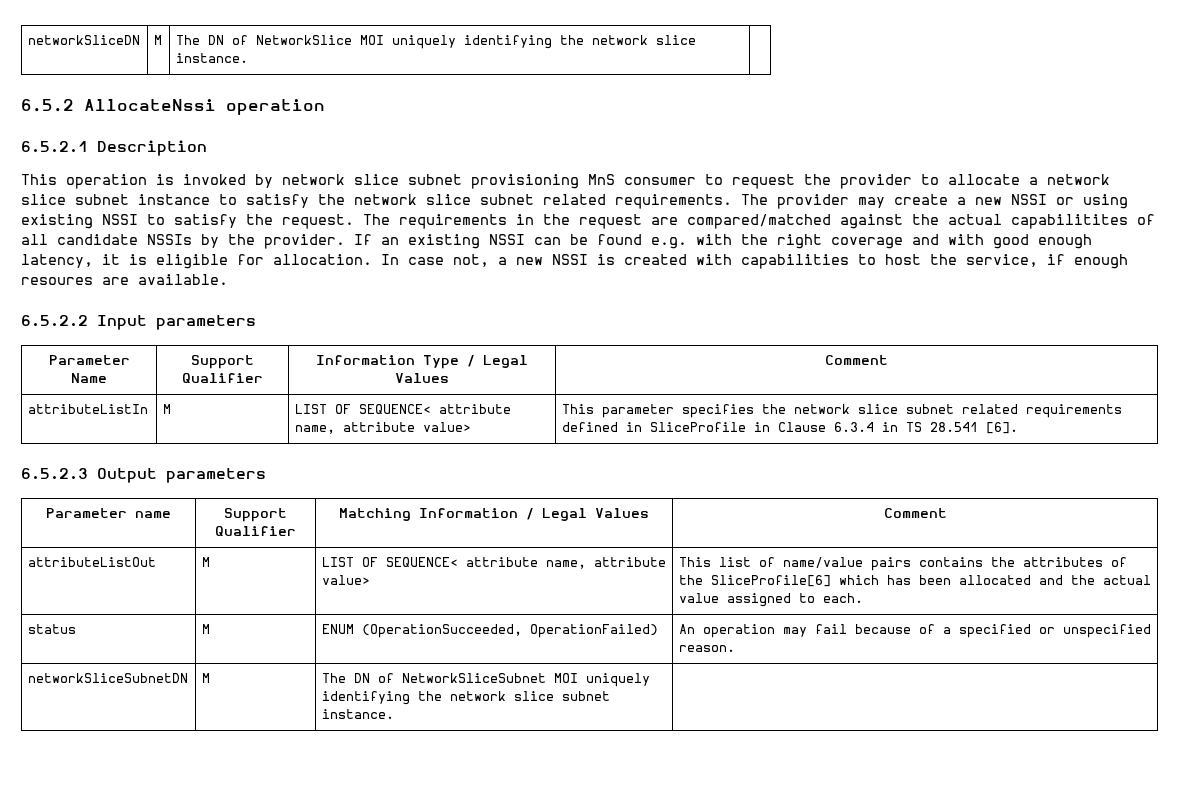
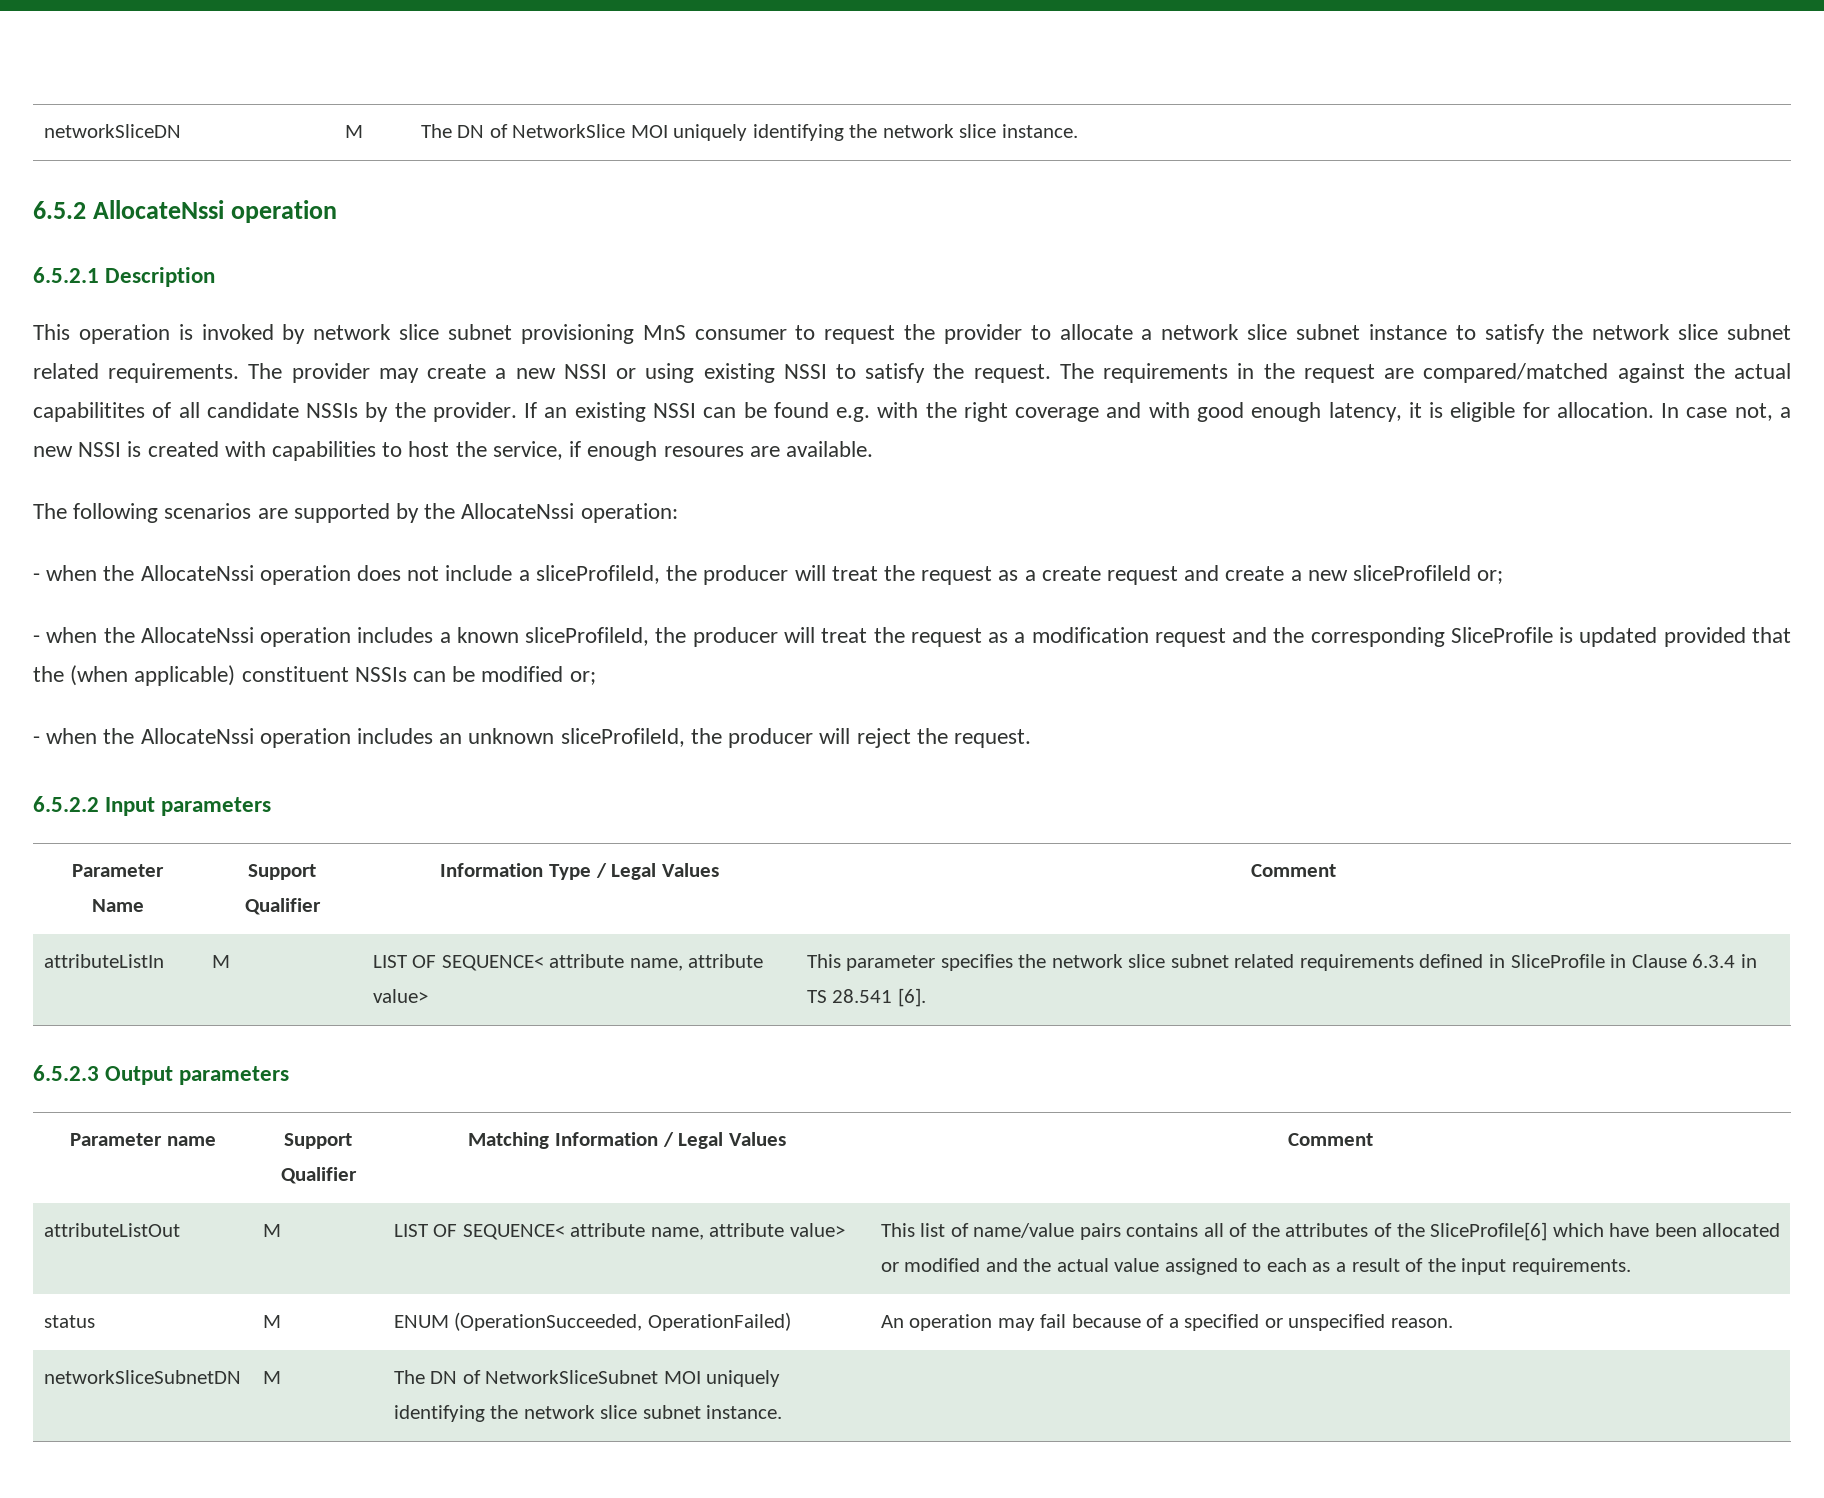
+ The following scenarios are supported by the AllocateNssi operation:
+ - when the AllocateNssi operation does not include a sliceProfileId, the producer will treat the request as a create request and create a new sliceProfileId or;
+ - when the AllocateNssi operation includes a known sliceProfileId, the producer will treat the request as a modification request and the corresponding SliceProfile is updated provided that the (when applicable) constituent NSSIs can be modified or;
+ - when the AllocateNssi operation includes an unknown sliceProfileId, the producer will reject the request.
- This list of name/value pairs contains the attributes of the SliceProfile[6] which has been allocated and the actual value assigned to each.
+ This list of name/value pairs contains all of the attributes of the SliceProfile[6] which have been allocated or modified and the actual value assigned to each as a result of the input requirements.

